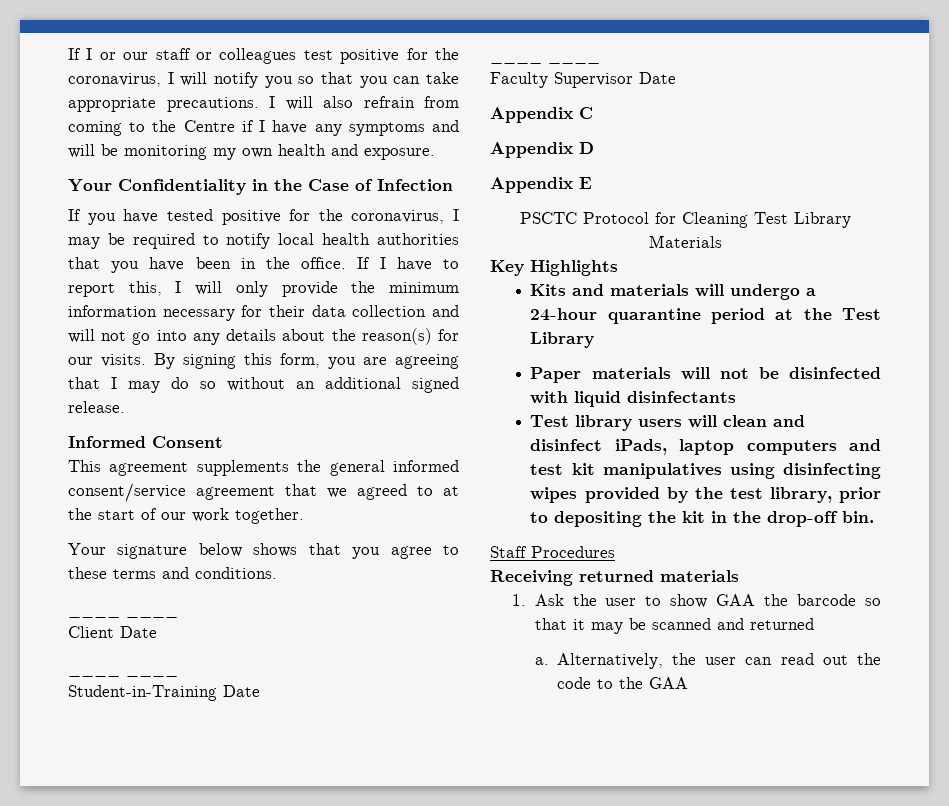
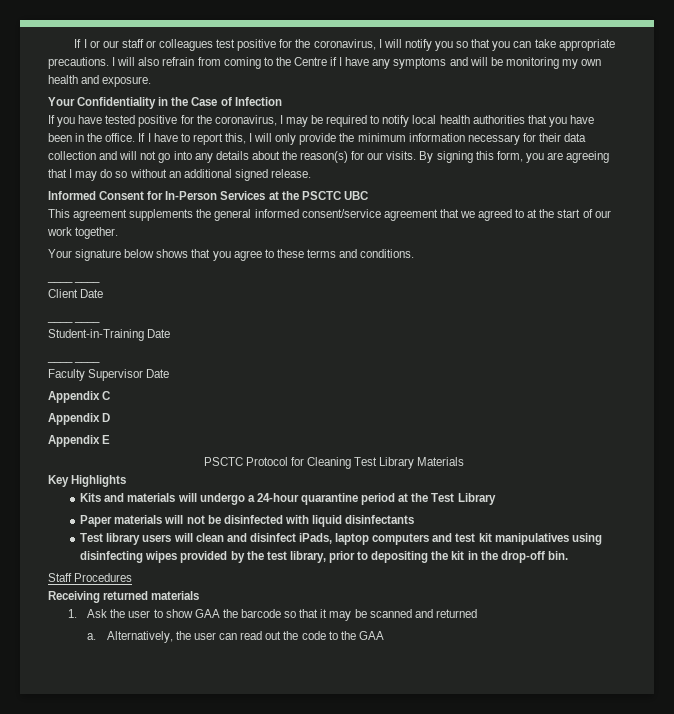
- Informed Consent
+ Informed Consent for In-Person Services at the PSCTC UBC

